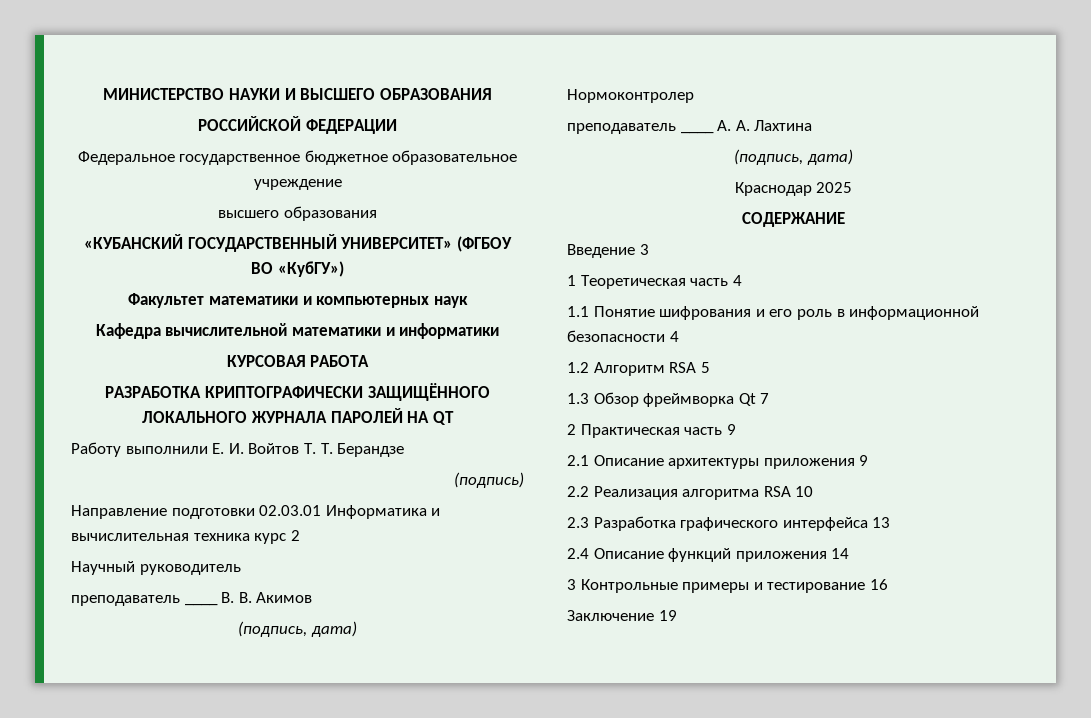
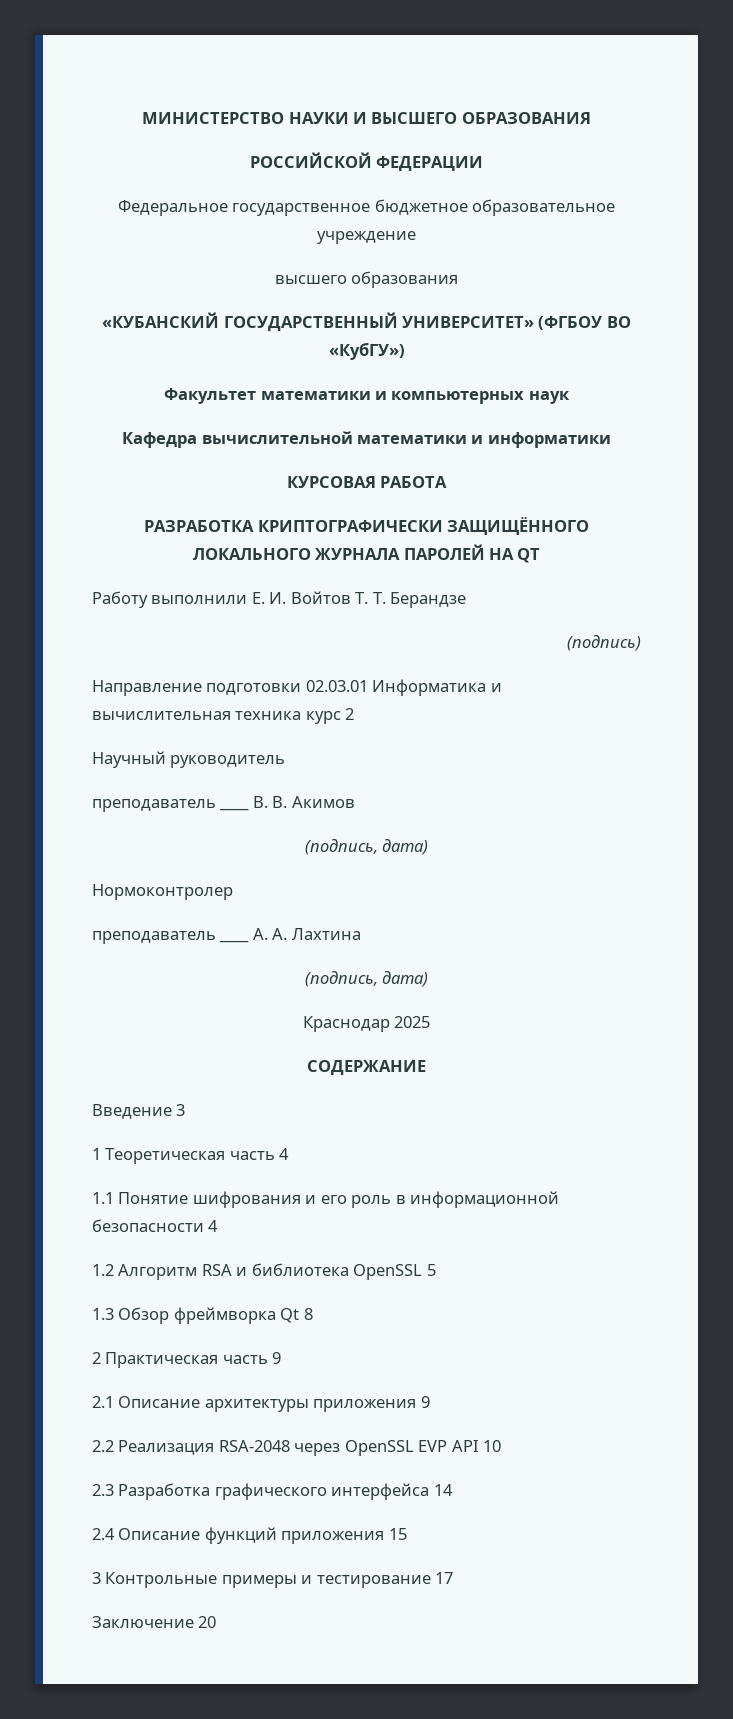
- 1.2 Алгоритм RSA 5
+ 1.2 Алгоритм RSA и библиотека OpenSSL 5
- 1.3 Обзор фреймворка Qt 7
+ 1.3 Обзор фреймворка Qt 8
- 2.2 Реализация алгоритма RSA 10
+ 2.2 Реализация RSA-2048 через OpenSSL EVP API 10
- 2.3 Разработка графического интерфейса 13
+ 2.3 Разработка графического интерфейса 14
- 2.4 Описание функций приложения 14
+ 2.4 Описание функций приложения 15
- 3 Контрольные примеры и тестирование 16
+ 3 Контрольные примеры и тестирование 17
- Заключение 19
+ Заключение 20

